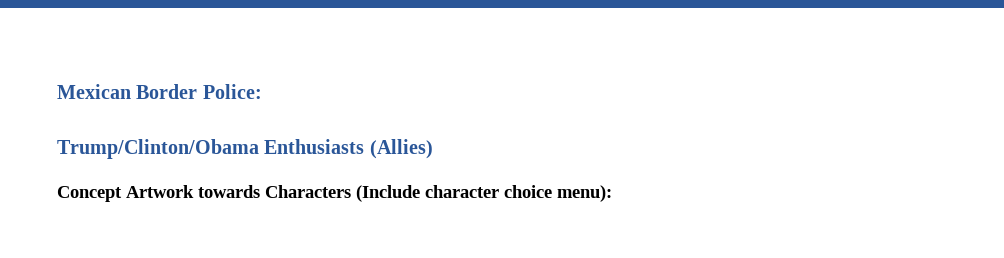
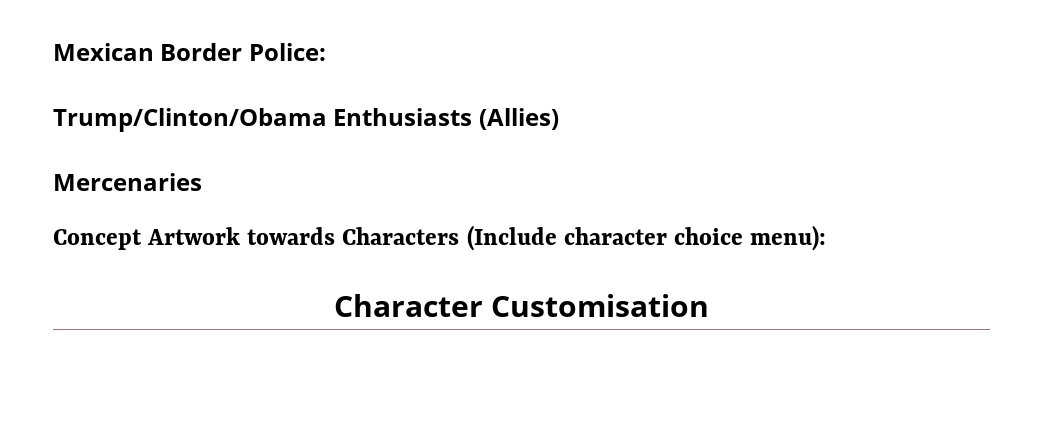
+ Mercenaries
+ Character Customisation

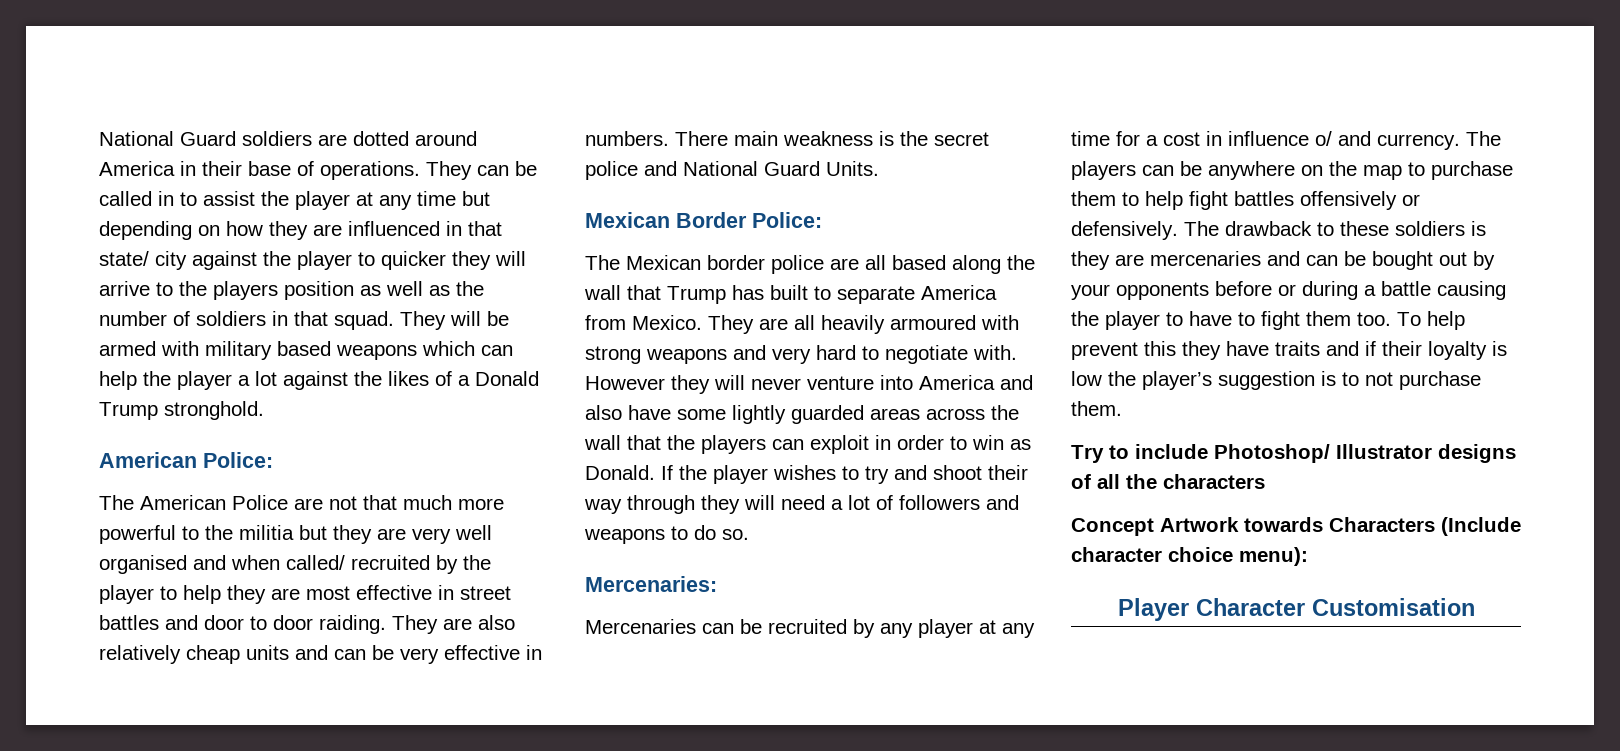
+ National Guard soldiers are dotted around America in their base of operations. They can be called in to assist the player at any time but depending on how they are influenced in that state/ city against the player to quicker they will arrive to the players position as well as the number of soldiers in that squad. They will be armed with military based weapons which can help the player a lot against the likes of a Donald Trump stronghold.
+ American Police:
+ The American Police are not that much more powerful to the militia but they are very well organised and when called/ recruited by the player to help they are most effective in street battles and door to door raiding. They are also relatively cheap units and can be very effective in numbers. There main weakness is the secret police and National Guard Units.
  Mexican Border Police:
- Trump/Clinton/Obama Enthusiasts (Allies)
- Mercenaries
+ The Mexican border police are all based along the wall that Trump has built to separate America from Mexico. They are all heavily armoured with strong weapons and very hard to negotiate with. However they will never venture into America and also have some lightly guarded areas across the wall that the players can exploit in order to win as Donald. If the player wishes to try and shoot their way through they will need a lot of followers and weapons to do so.
+ Mercenaries:
+ Mercenaries can be recruited by any player at any time for a cost in influence o/ and currency. The players can be anywhere on the map to purchase them to help fight battles offensively or defensively. The drawback to these soldiers is they are mercenaries and can be bought out by your opponents before or during a battle causing the player to have to fight them too. To help prevent this they have traits and if their loyalty is low the player’s suggestion is to not purchase them.
+ Try to include Photoshop/ Illustrator designs of all the characters
- Character Customisation
+ Player Character Customisation

